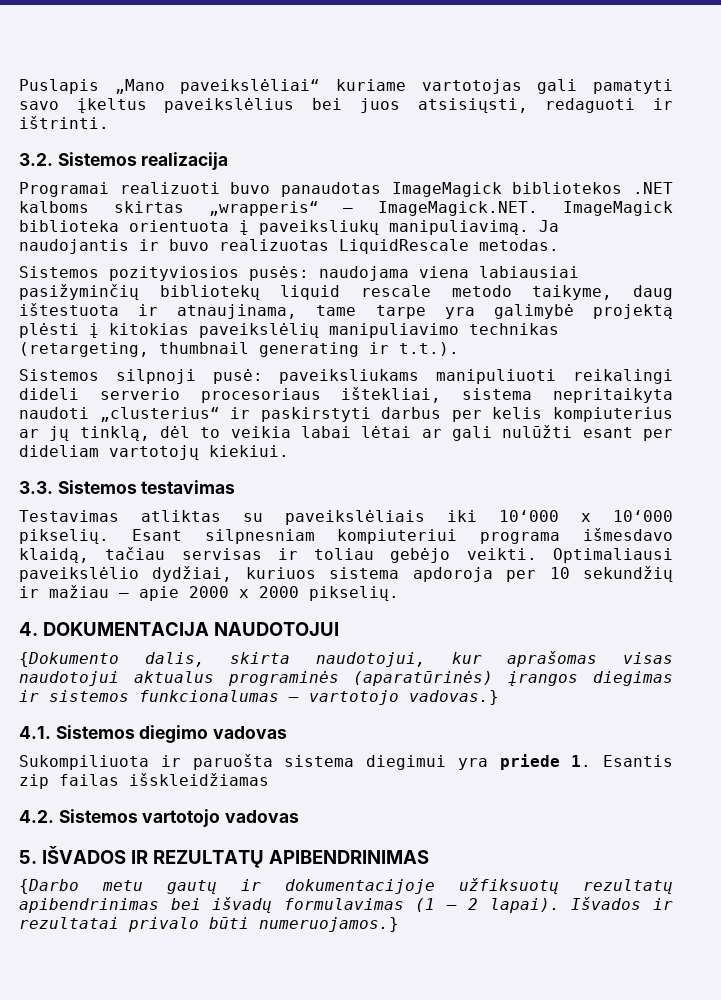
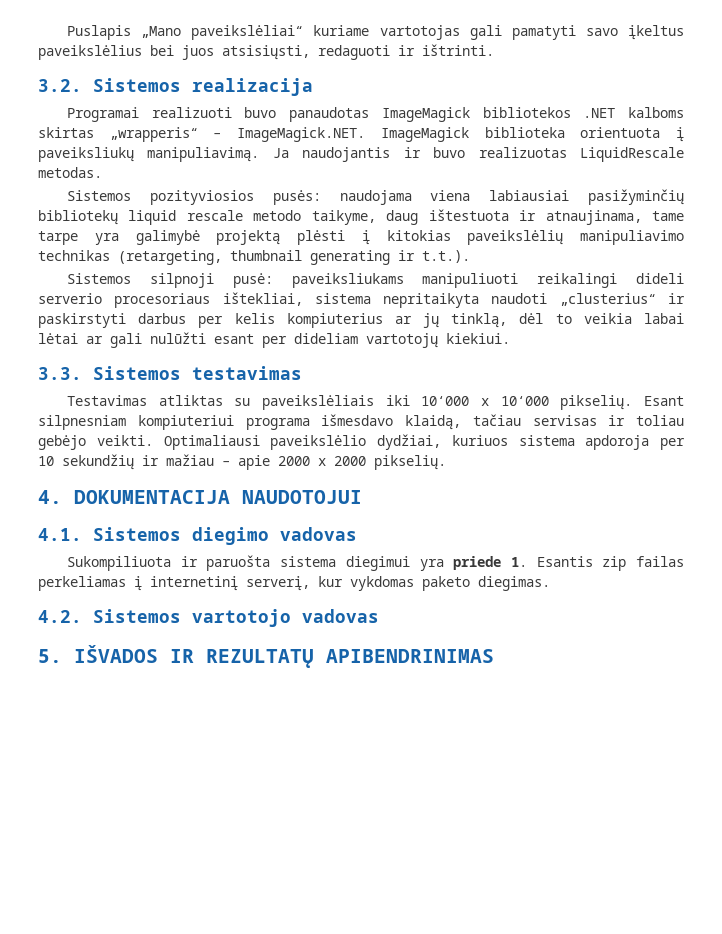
- {Dokumento dalis, skirta naudotojui, kur aprašomas visas naudotojui aktualus programinės (aparatūrinės) įrangos diegimas ir sistemos funkcionalumas – vartotojo vadovas.}
- Sukompiliuota ir paruošta sistema diegimui yra priede 1. Esantis zip failas išskleidžiamas
+ Sukompiliuota ir paruošta sistema diegimui yra priede 1. Esantis zip failas perkeliamas į internetinį serverį, kur vykdomas paketo diegimas.
- {Darbo metu gautų ir dokumentacijoje užfiksuotų rezultatų apibendrinimas bei išvadų formulavimas (1 – 2 lapai). Išvados ir rezultatai privalo būti numeruojamos.}

